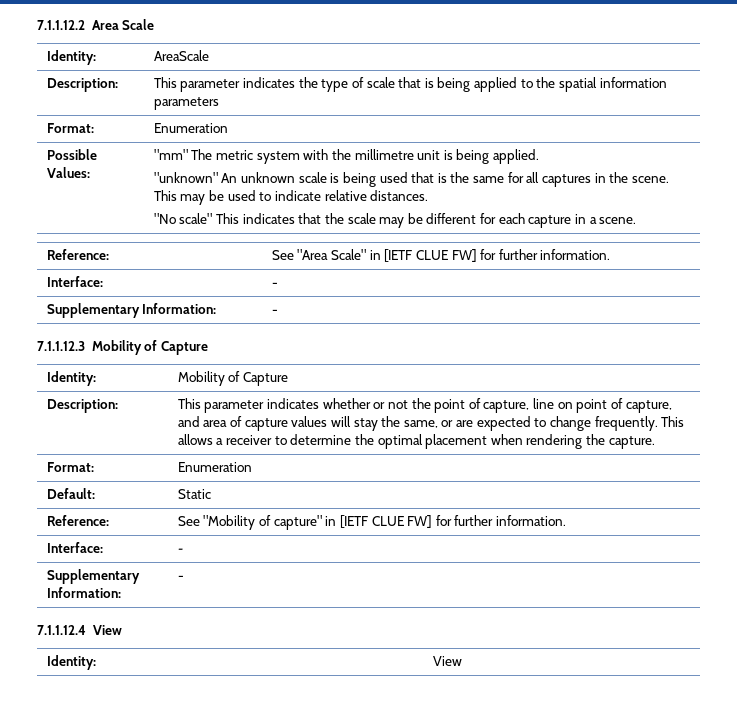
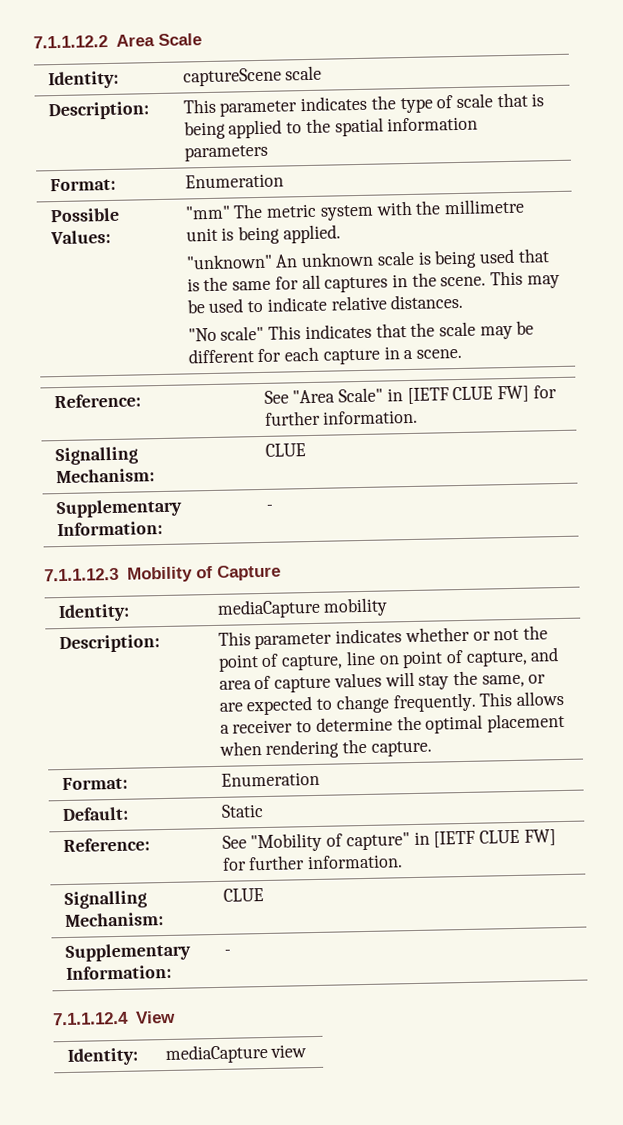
- Identity: | AreaScale
+ Identity: | captureScene scale
  Reference: | See "Area Scale" in [IETF CLUE FW] for further information.
- Interface: | -
+ Signalling Mechanism: | CLUE
- Identity: | Mobility of Capture
+ Identity: | mediaCapture mobility
  Reference: | See "Mobility of capture" in [IETF CLUE FW] for further information.
- Interface: | -
+ Signalling Mechanism: | CLUE
- Identity: | View
+ Identity: | mediaCapture view

